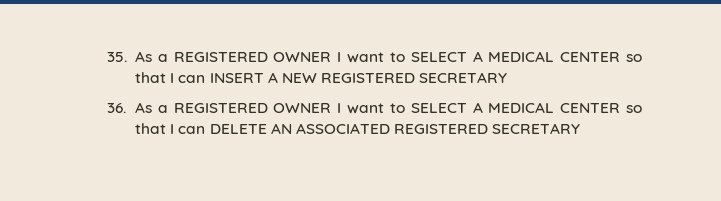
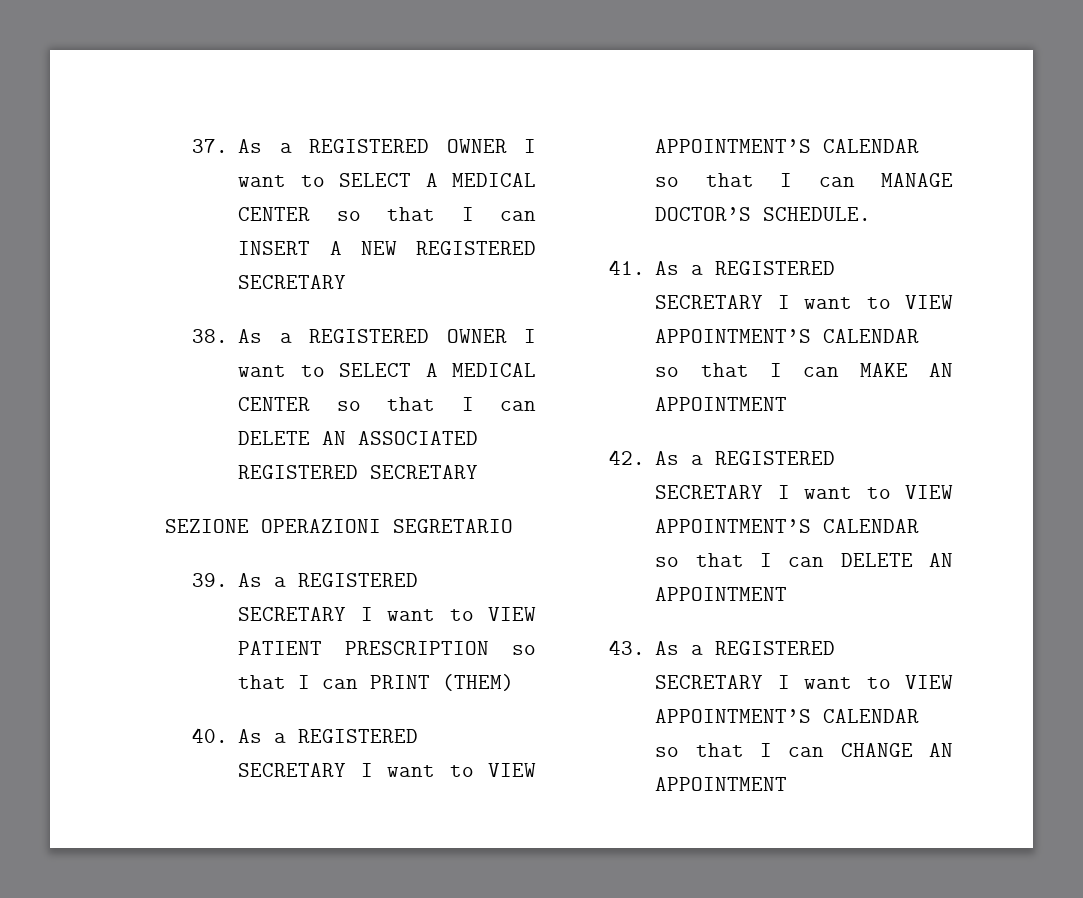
- 35. As a REGISTERED OWNER I want to SELECT A MEDICAL CENTER so that I can INSERT A NEW REGISTERED SECRETARY
+ 37. As a REGISTERED OWNER I want to SELECT A MEDICAL CENTER so that I can INSERT A NEW REGISTERED SECRETARY
- 36. As a REGISTERED OWNER I want to SELECT A MEDICAL CENTER so that I can DELETE AN ASSOCIATED REGISTERED SECRETARY
+ 38. As a REGISTERED OWNER I want to SELECT A MEDICAL CENTER so that I can DELETE AN ASSOCIATED REGISTERED SECRETARY
+ SEZIONE OPERAZIONI SEGRETARIO
+ 39. As a REGISTERED SECRETARY I want to VIEW PATIENT PRESCRIPTION so that I can PRINT (THEM)
+ 40. As a REGISTERED SECRETARY I want to VIEW APPOINTMENT’S CALENDAR so that I can MANAGE DOCTOR’S SCHEDULE.
+ 41. As a REGISTERED SECRETARY I want to VIEW APPOINTMENT’S CALENDAR so that I can MAKE AN APPOINTMENT
+ 42. As a REGISTERED SECRETARY I want to VIEW APPOINTMENT’S CALENDAR so that I can DELETE AN APPOINTMENT
+ 43. As a REGISTERED SECRETARY I want to VIEW APPOINTMENT’S CALENDAR so that I can CHANGE AN APPOINTMENT

